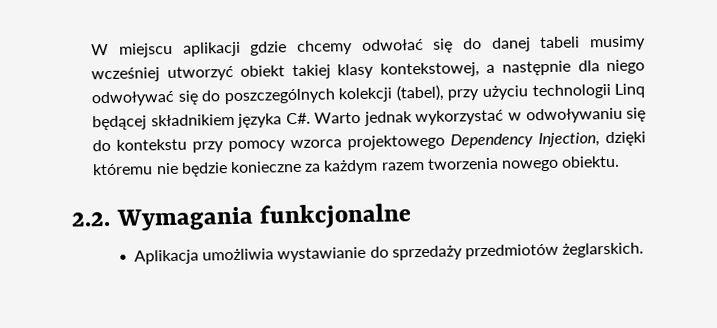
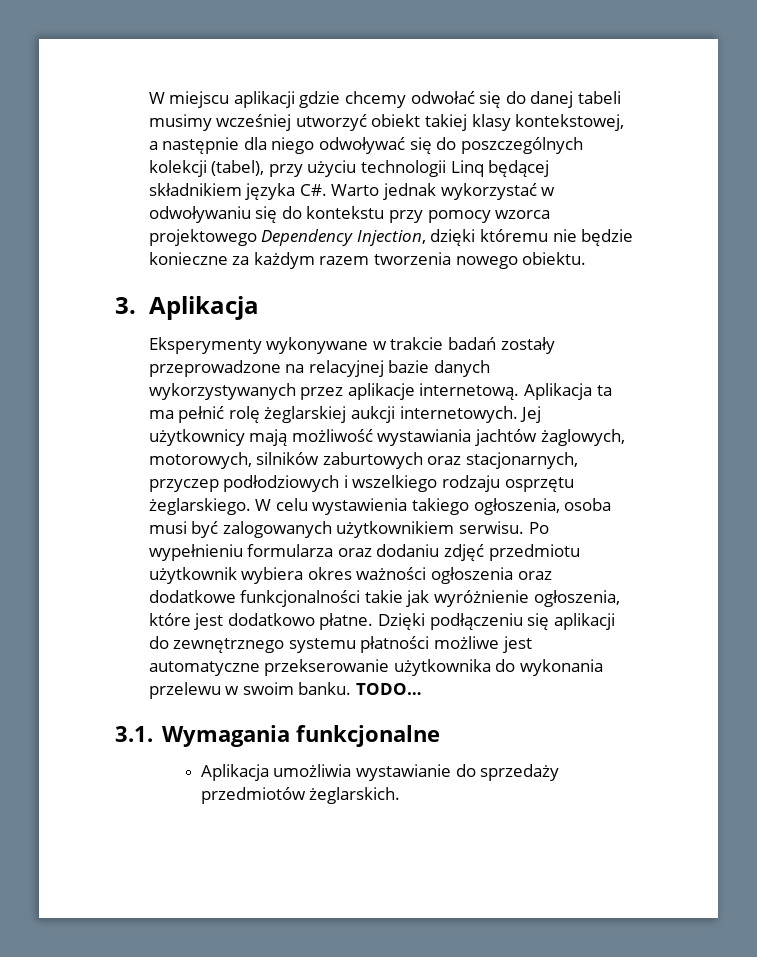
- 2.2. Wymagania funkcjonalne
+ 3. Aplikacja
+ Eksperymenty wykonywane w trakcie badań zostały przeprowadzone na relacyjnej bazie danych wykorzystywanych przez aplikacje internetową. Aplikacja ta ma pełnić rolę żeglarskiej aukcji internetowych. Jej użytkownicy mają możliwość wystawiania jachtów żaglowych, motorowych, silników zaburtowych oraz stacjonarnych, przyczep podłodziowych i wszelkiego rodzaju osprzętu żeglarskiego. W celu wystawienia takiego ogłoszenia, osoba musi być zalogowanych użytkownikiem serwisu. Po wypełnieniu formularza oraz dodaniu zdjęć przedmiotu użytkownik wybiera okres ważności ogłoszenia oraz dodatkowe funkcjonalności takie jak wyróżnienie ogłoszenia, które jest dodatkowo płatne. Dzięki podłączeniu się aplikacji do zewnętrznego systemu płatności możliwe jest automatyczne przekserowanie użytkownika do wykonania przelewu w swoim banku. TODO…
+ 3.1. Wymagania funkcjonalne

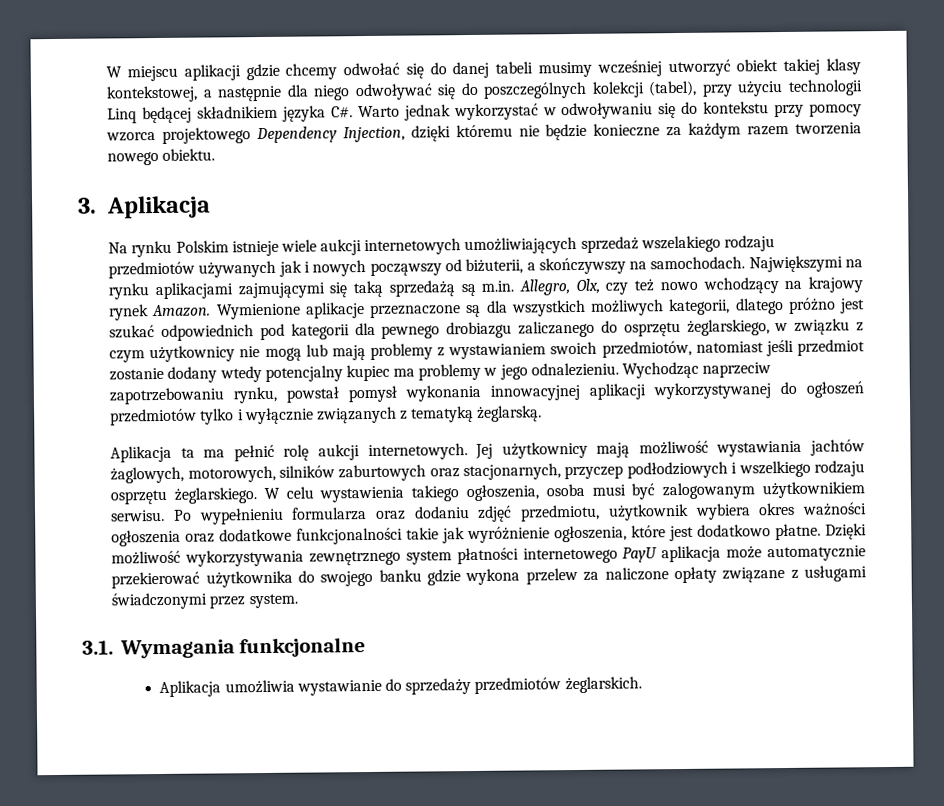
- Eksperymenty wykonywane w trakcie badań zostały przeprowadzone na relacyjnej bazie danych wykorzystywanych przez aplikacje internetową. Aplikacja ta ma pełnić rolę żeglarskiej aukcji internetowych.
+ Na rynku Polskim istnieje wiele aukcji internetowych umożliwiających sprzedaż wszelakiego rodzaju przedmiotów używanych jak i nowych począwszy od biżuterii, a skończywszy na samochodach. Największymi na rynku aplikacjami zajmującymi się taką sprzedażą są m.in. Allegro, Olx, czy też nowo wchodzący na krajowy rynek Amazon. Wymienione aplikacje przeznaczone są dla wszystkich możliwych kategorii, dlatego próżno jest szukać odpowiednich pod kategorii dla pewnego drobiazgu zaliczanego do osprzętu żeglarskiego, w związku z czym użytkownicy nie mogą lub mają problemy z wystawianiem swoich przedmiotów, natomiast jeśli przedmiot zostanie dodany wtedy potencjalny kupiec ma problemy w jego odnalezieniu. Wychodząc naprzeciw zapotrzebowaniu rynku, powstał pomysł wykonania innowacyjnej aplikacji wykorzystywanej do ogłoszeń przedmiotów tylko i wyłącznie związanych z tematyką żeglarską.
+ Aplikacja ta ma pełnić rolę aukcji internetowych.
- W celu wystawienia takiego ogłoszenia, osoba musi być zalogowanych użytkownikiem serwisu.
+ W celu wystawienia takiego ogłoszenia, osoba musi być zalogowanym użytkownikiem serwisu.
- Po wypełnieniu formularza oraz dodaniu zdjęć przedmiotu użytkownik wybiera okres ważności ogłoszenia oraz dodatkowe funkcjonalności takie jak wyróżnienie ogłoszenia, które jest dodatkowo płatne.
+ Po wypełnieniu formularza oraz dodaniu zdjęć przedmiotu, użytkownik wybiera okres ważności ogłoszenia oraz dodatkowe funkcjonalności takie jak wyróżnienie ogłoszenia, które jest dodatkowo płatne.
- Dzięki podłączeniu się aplikacji do zewnętrznego systemu płatności możliwe jest automatyczne przekserowanie użytkownika do wykonania przelewu w swoim banku. TODO…
+ Dzięki możliwość wykorzystywania zewnętrznego system płatności internetowego PayU aplikacja może automatycznie przekierować użytkownika do swojego banku gdzie wykona przelew za naliczone opłaty związane z usługami świadczonymi przez system.

